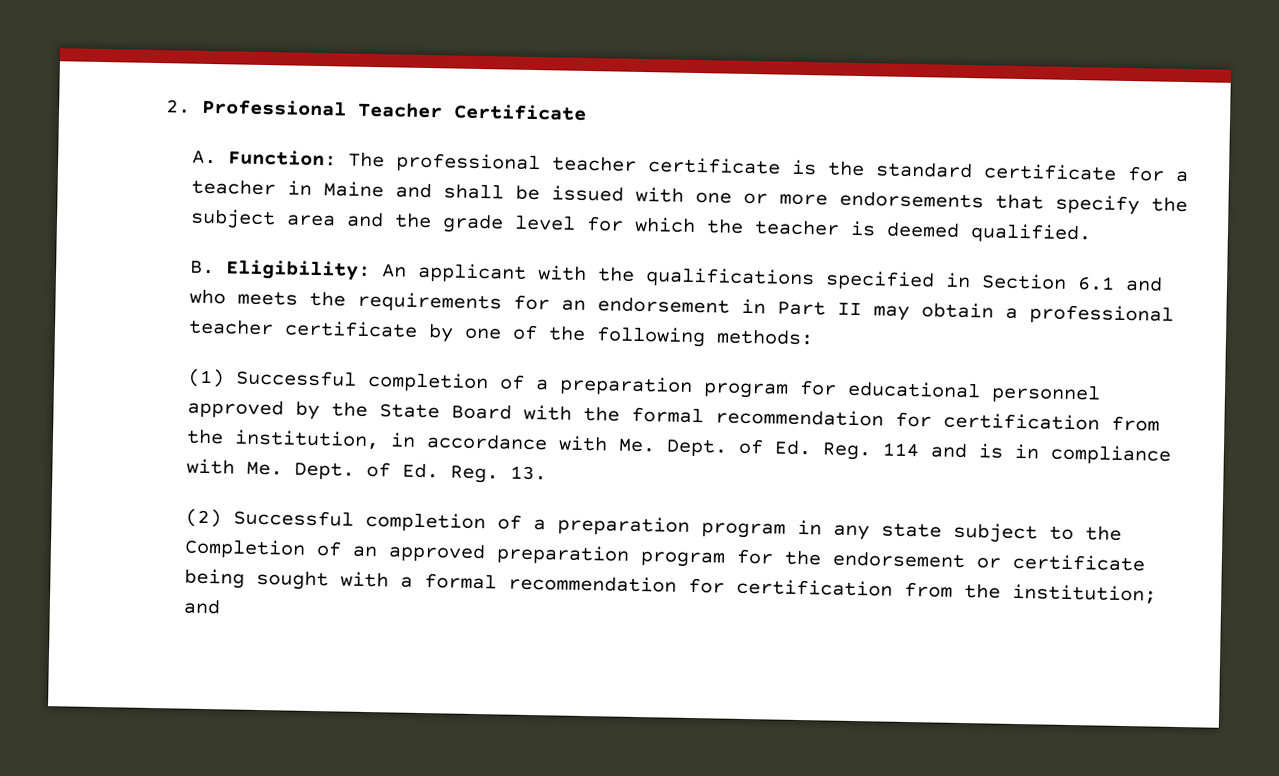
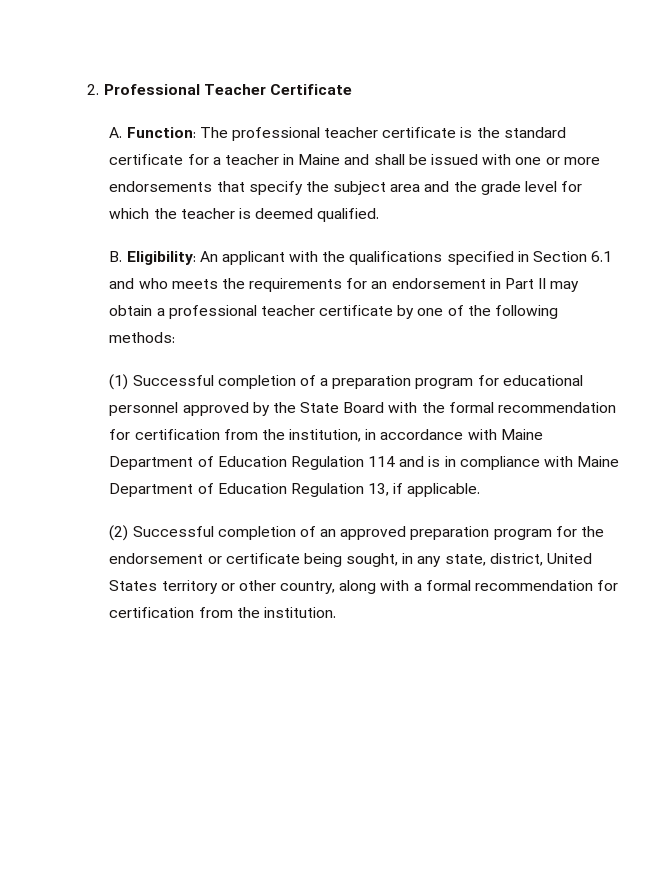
- (1) Successful completion of a preparation program for educational personnel approved by the State Board with the formal recommendation for certification from the institution, in accordance with Me. Dept. of Ed. Reg. 114 and is in compliance with Me. Dept. of Ed. Reg. 13.
- (2) Successful completion of a preparation program in any state subject to the Completion of an approved preparation program for the endorsement or certificate being sought with a formal recommendation for certification from the institution; and
+ (1) Successful completion of a preparation program for educational personnel approved by the State Board with the formal recommendation for certification from the institution, in accordance with Maine Department of Education Regulation 114 and is in compliance with Maine Department of Education Regulation 13, if applicable.
+ (2) Successful completion of an approved preparation program for the endorsement or certificate being sought, in any state, district, United States territory or other country, along with a formal recommendation for certification from the institution.

